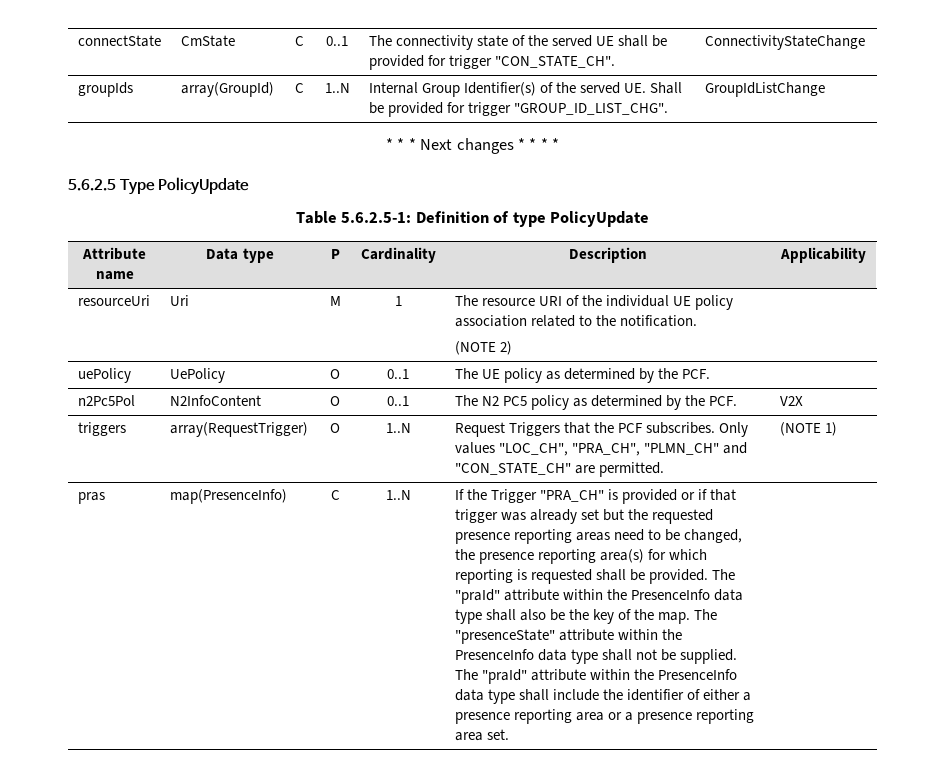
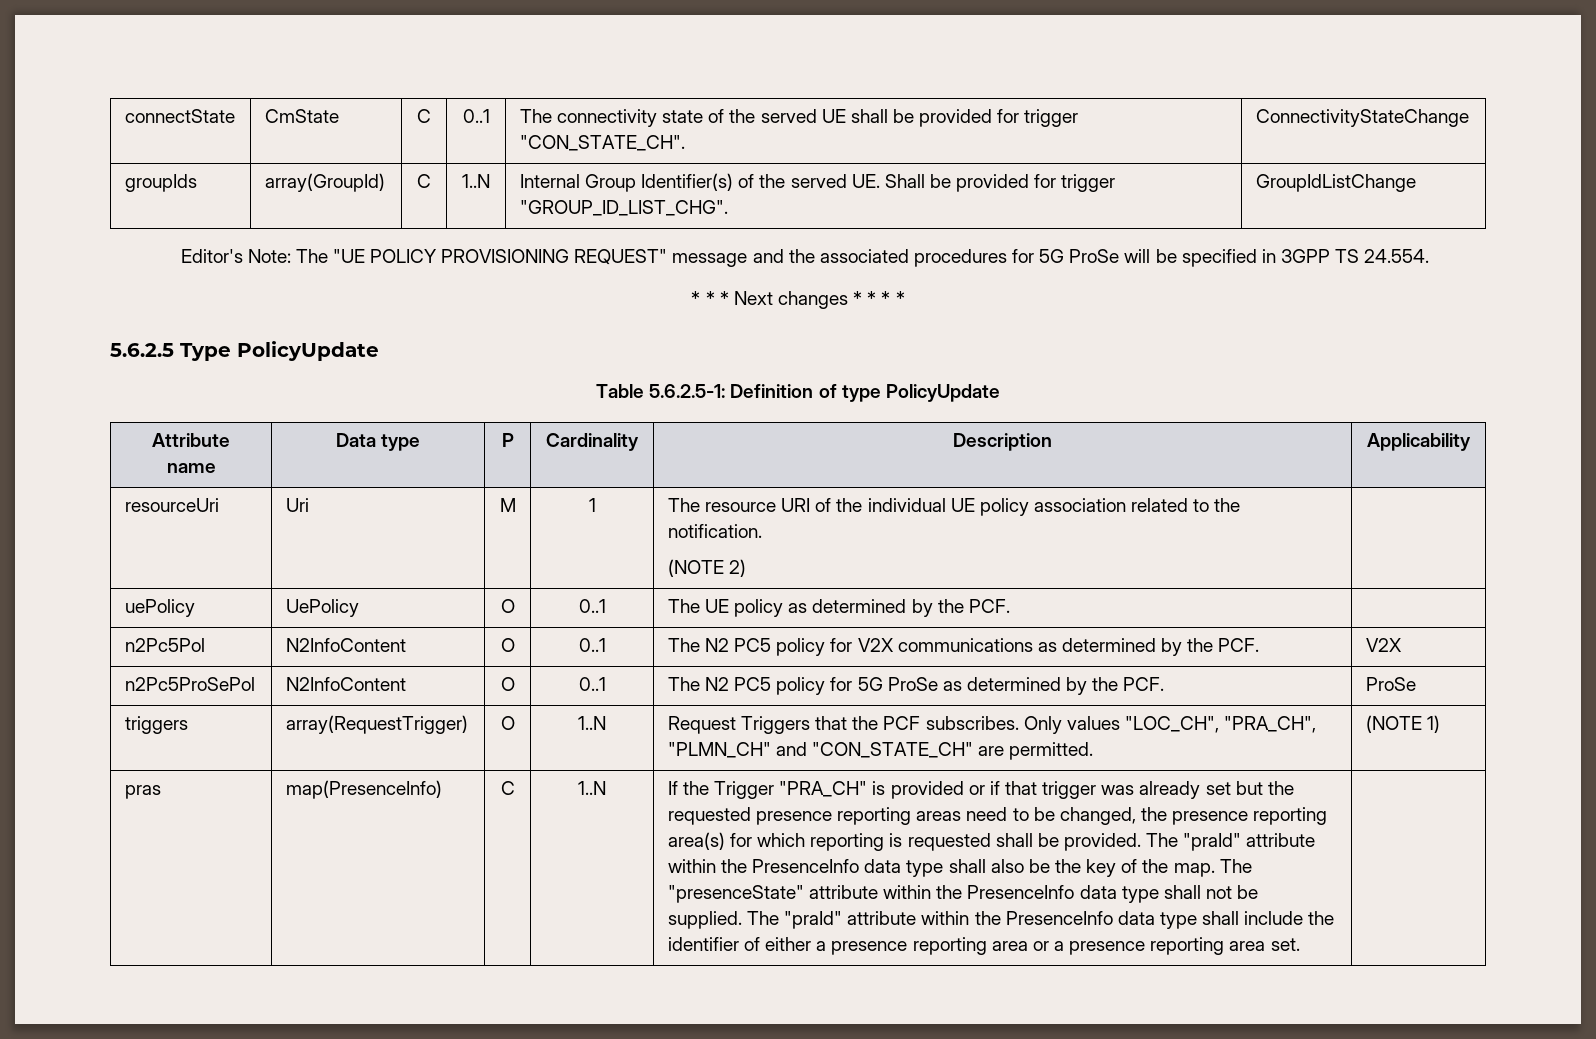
+ Editor's Note: The "UE POLICY PROVISIONING REQUEST" message and the associated procedures for 5G ProSe will be specified in 3GPP TS 24.554.
- n2Pc5Pol | N2InfoContent | O | 0..1 | The N2 PC5 policy as determined by the PCF. | V2X
+ n2Pc5Pol | N2InfoContent | O | 0..1 | The N2 PC5 policy for V2X communications as determined by the PCF. | V2X
+ n2Pc5ProSePol | N2InfoContent | O | 0..1 | The N2 PC5 policy for 5G ProSe as determined by the PCF. | ProSe

